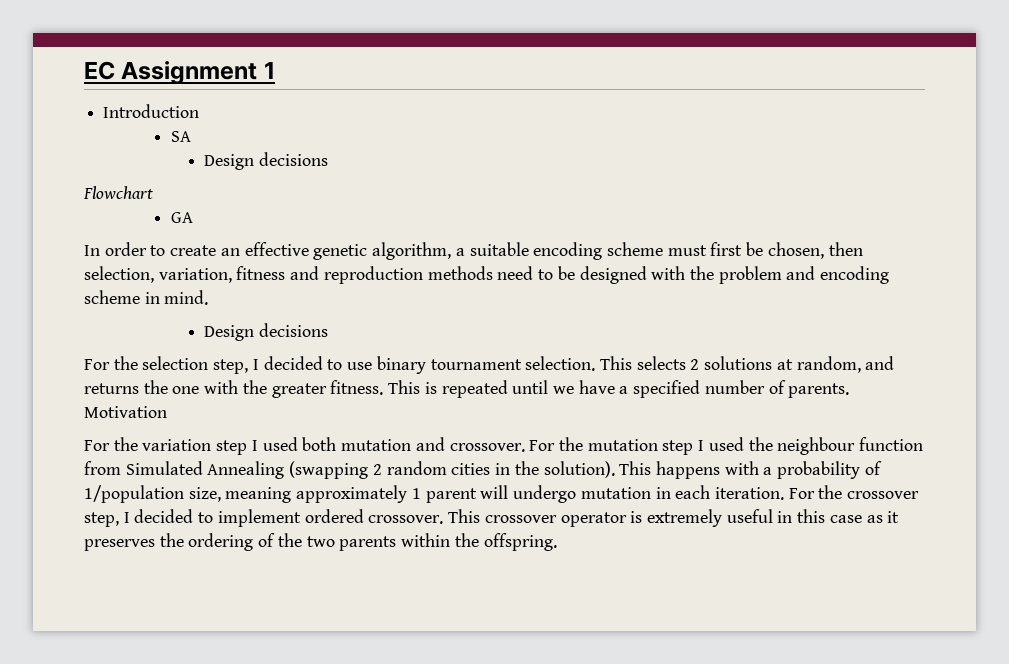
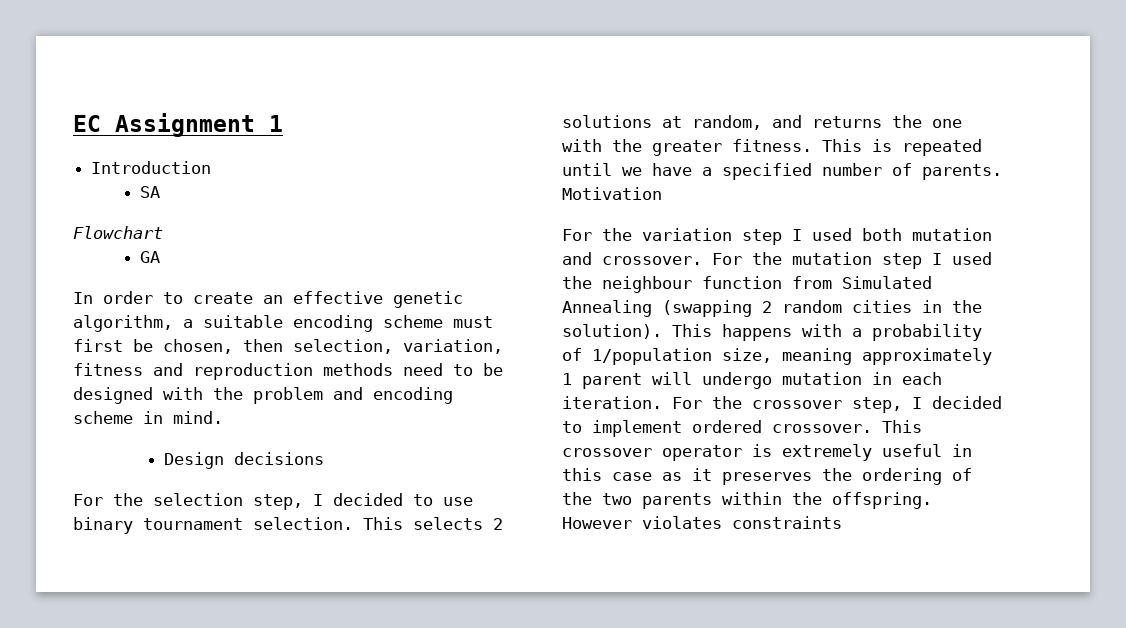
  SA
- Design decisions
+ However violates constraints

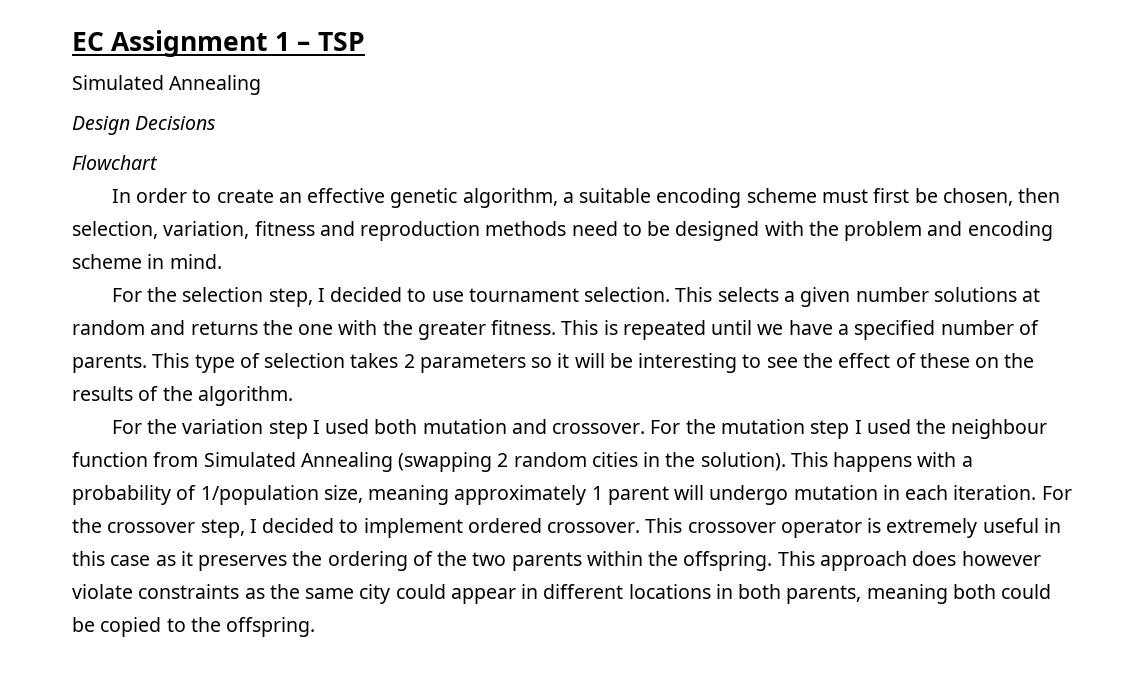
- EC Assignment 1
- Introduction
- SA
+ EC Assignment 1 – TSP
+ Simulated Annealing
+ Design Decisions
- GA
- Design decisions
- For the selection step, I decided to use binary tournament selection.
+ For the selection step, I decided to use tournament selection.
- This selects 2 solutions at random, and returns the one with the greater fitness.
+ This selects a given number solutions at random and returns the one with the greater fitness.
- Motivation
+ This type of selection takes 2 parameters so it will be interesting to see the effect of these on the results of the algorithm.
- However violates constraints
+ This approach does however violate constraints as the same city could appear in different locations in both parents, meaning both could be copied to the offspring.

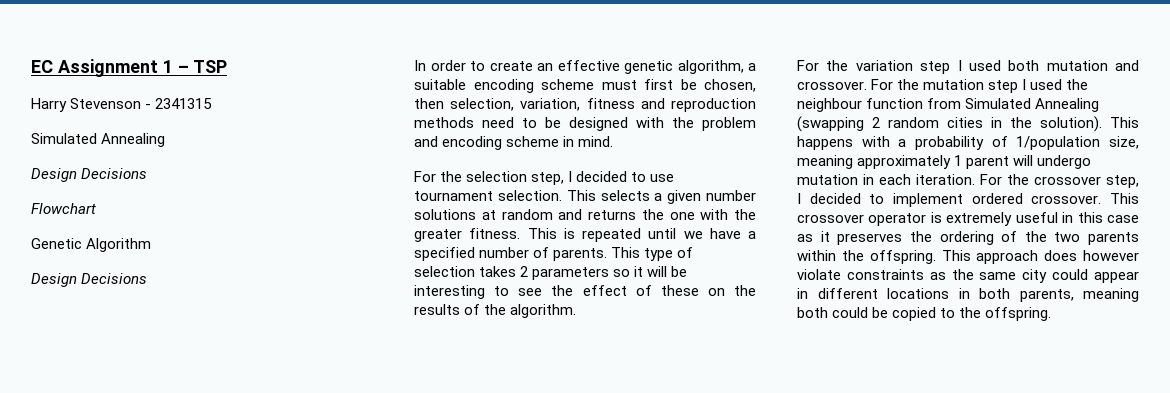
+ Harry Stevenson - 2341315
+ Genetic Algorithm
+ Design Decisions

